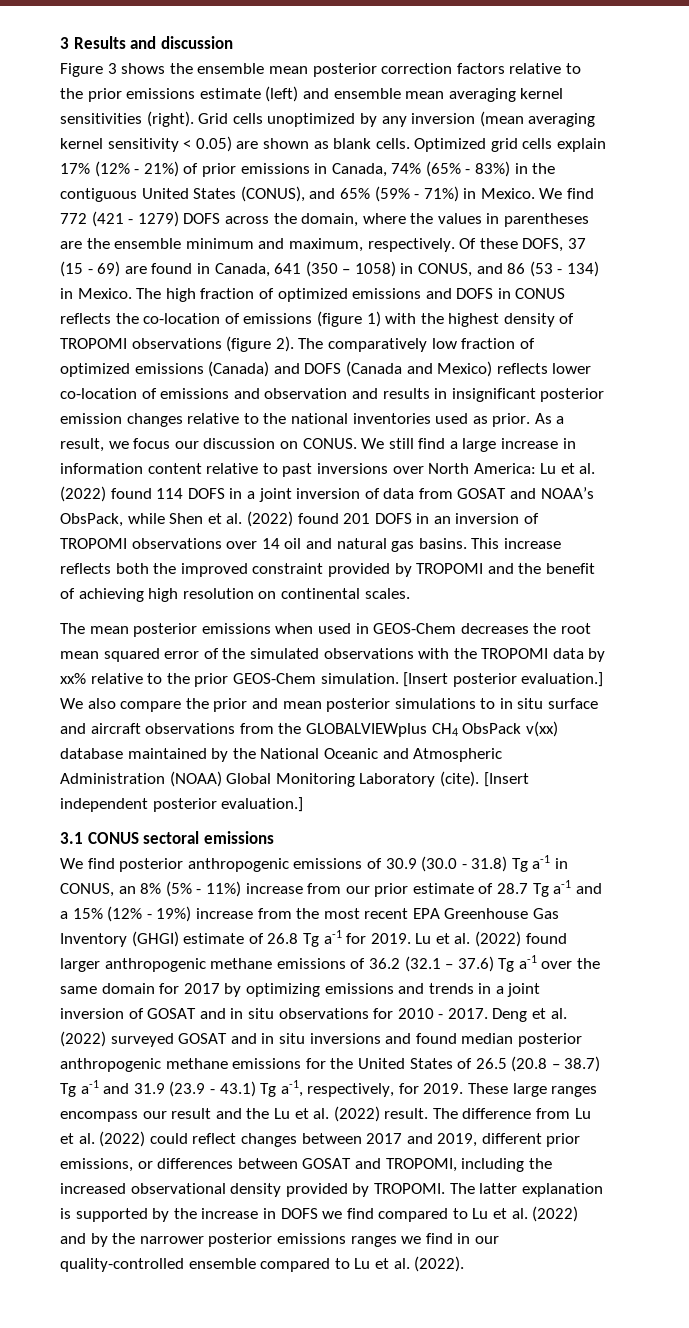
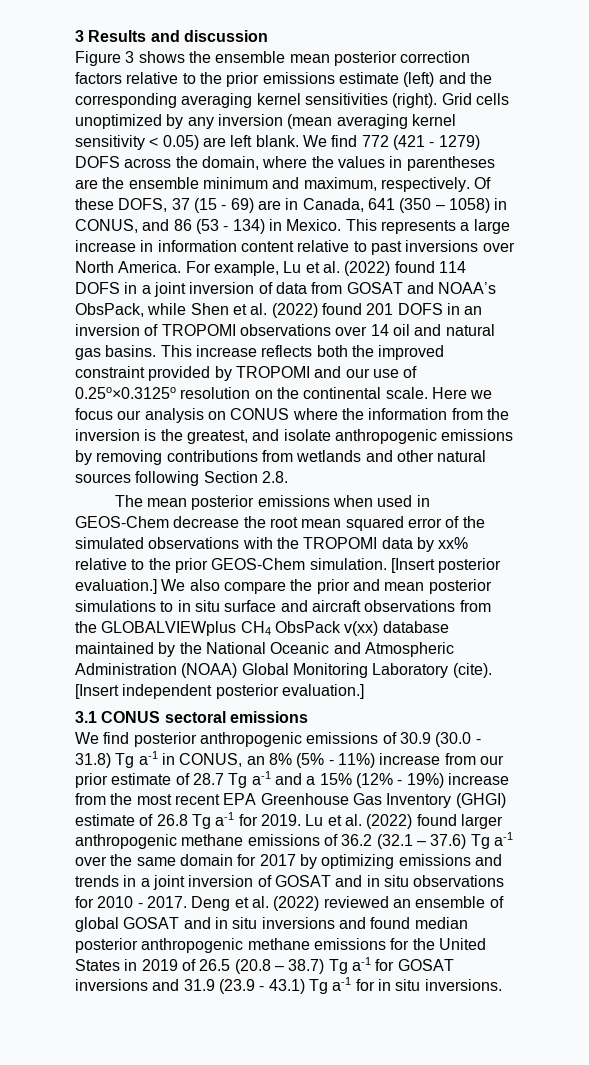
- Figure 3 shows the ensemble mean posterior correction factors relative to the prior emissions estimate (left) and ensemble mean averaging kernel sensitivities (right).
+ Figure 3 shows the ensemble mean posterior correction factors relative to the prior emissions estimate (left) and the corresponding averaging kernel sensitivities (right).
- Grid cells unoptimized by any inversion (mean averaging kernel sensitivity < 0.05) are shown as blank cells. Optimized grid cells explain 17% (12% - 21%) of prior emissions in Canada, 74% (65% - 83%) in the contiguous United States (CONUS), and 65% (59% - 71%) in Mexico.
+ Grid cells unoptimized by any inversion (mean averaging kernel sensitivity < 0.05) are left blank.
- Of these DOFS, 37 (15 - 69) are found in Canada, 641 (350 – 1058) in CONUS, and 86 (53 - 134) in Mexico.
+ Of these DOFS, 37 (15 - 69) are in Canada, 641 (350 – 1058) in CONUS, and 86 (53 - 134) in Mexico.
- The high fraction of optimized emissions and DOFS in CONUS reflects the co-location of emissions (figure 1) with the highest density of TROPOMI observations (figure 2). The comparatively low fraction of optimized emissions (Canada) and DOFS (Canada and Mexico) reflects lower co-location of emissions and observation and results in insignificant posterior emission changes relative to the national inventories used as prior. As a result, we focus our discussion on CONUS. We still find a large increase in information content relative to past inversions over North America: Lu et al. (2022) found 114 DOFS in a joint inversion of data from GOSAT and NOAA’s ObsPack, while Shen et al. (2022) found 201 DOFS in an inversion of TROPOMI observations over 14 oil and natural gas basins.
+ This represents a large increase in information content relative to past inversions over North America. For example, Lu et al. (2022) found 114 DOFS in a joint inversion of data from GOSAT and NOAA’s ObsPack, while Shen et al. (2022) found 201 DOFS in an inversion of TROPOMI observations over 14 oil and natural gas basins.
- This increase reflects both the improved constraint provided by TROPOMI and the benefit of achieving high resolution on continental scales.
+ This increase reflects both the improved constraint provided by TROPOMI and our use of 0.25o×0.3125o resolution on the continental scale. Here we focus our analysis on CONUS where the information from the inversion is the greatest, and isolate anthropogenic emissions by removing contributions from wetlands and other natural sources following Section 2.8.
- The mean posterior emissions when used in GEOS-Chem decreases the root mean squared error of the simulated observations with the TROPOMI data by xx% relative to the prior GEOS-Chem simulation.
+ The mean posterior emissions when used in GEOS-Chem decrease the root mean squared error of the simulated observations with the TROPOMI data by xx% relative to the prior GEOS-Chem simulation.
- Deng et al. (2022) surveyed GOSAT and in situ inversions and found median posterior anthropogenic methane emissions for the United States of 26.5 (20.8 – 38.7) Tg a-1 and 31.9 (23.9 - 43.1) Tg a-1, respectively, for 2019. These large ranges encompass our result and the Lu et al. (2022) result. The difference from Lu et al. (2022) could reflect changes between 2017 and 2019, different prior emissions, or differences between GOSAT and TROPOMI, including the increased observational density provided by TROPOMI. The latter explanation is supported by the increase in DOFS we find compared to Lu et al. (2022) and by the narrower posterior emissions ranges we find in our quality-controlled ensemble compared to Lu et al. (2022).
+ Deng et al. (2022) reviewed an ensemble of global GOSAT and in situ inversions and found median posterior anthropogenic methane emissions for the United States in 2019 of 26.5 (20.8 – 38.7) Tg a-1 for GOSAT inversions and 31.9 (23.9 - 43.1) Tg a-1 for in situ inversions.

